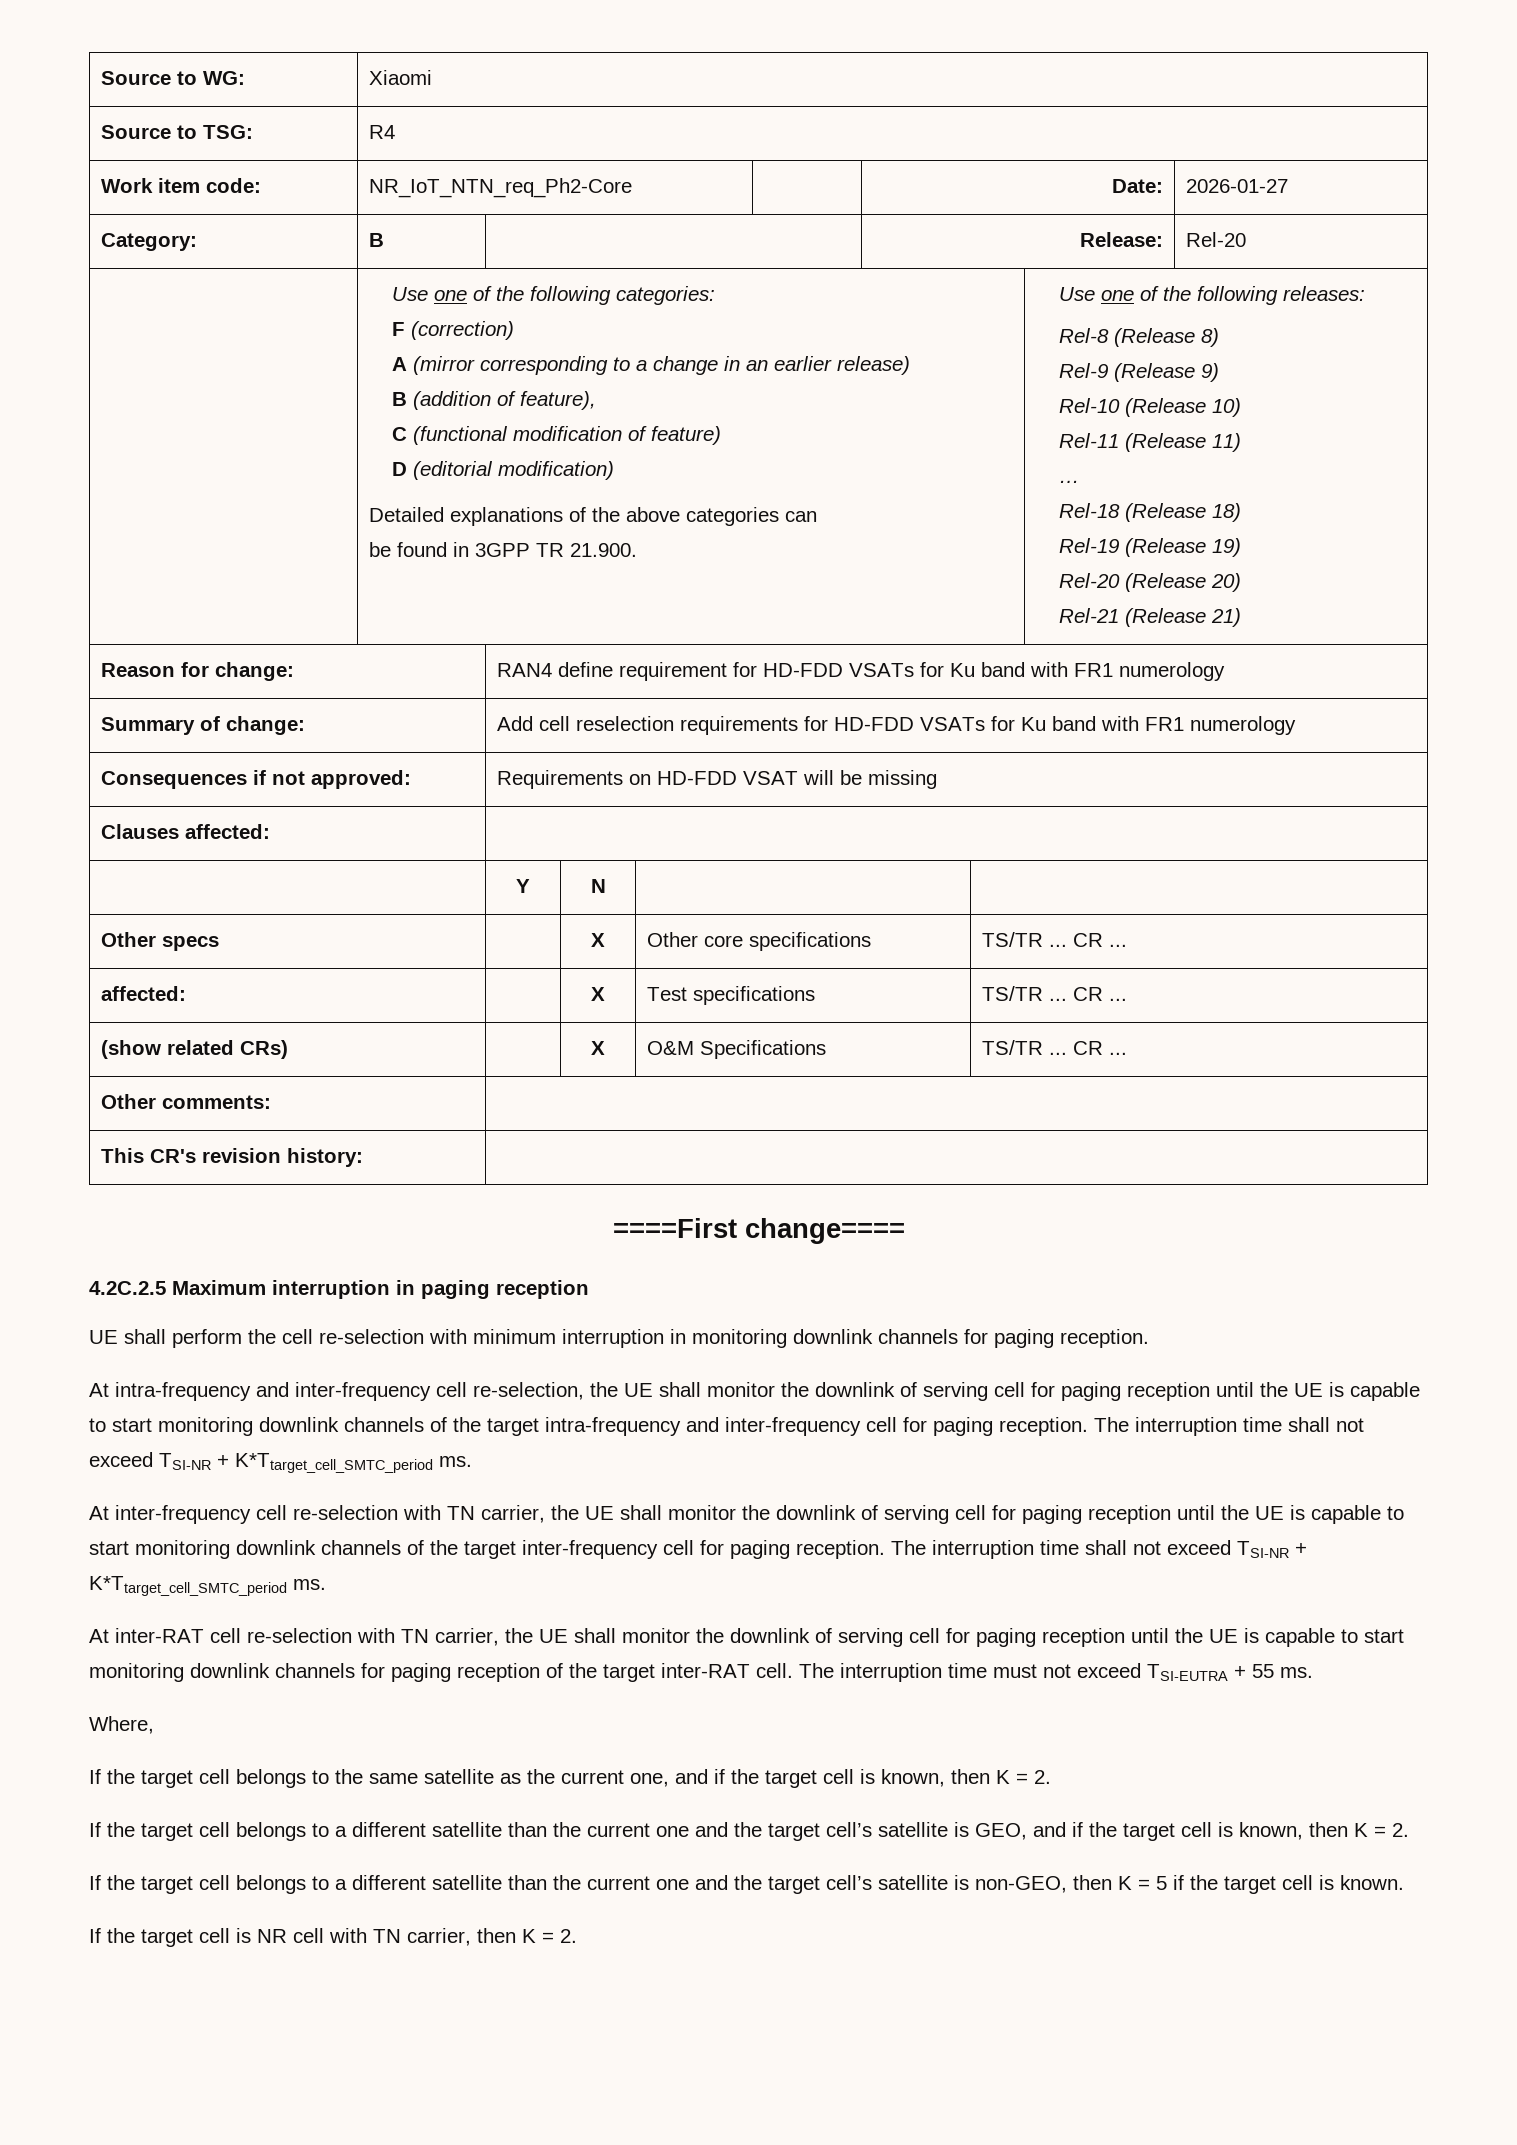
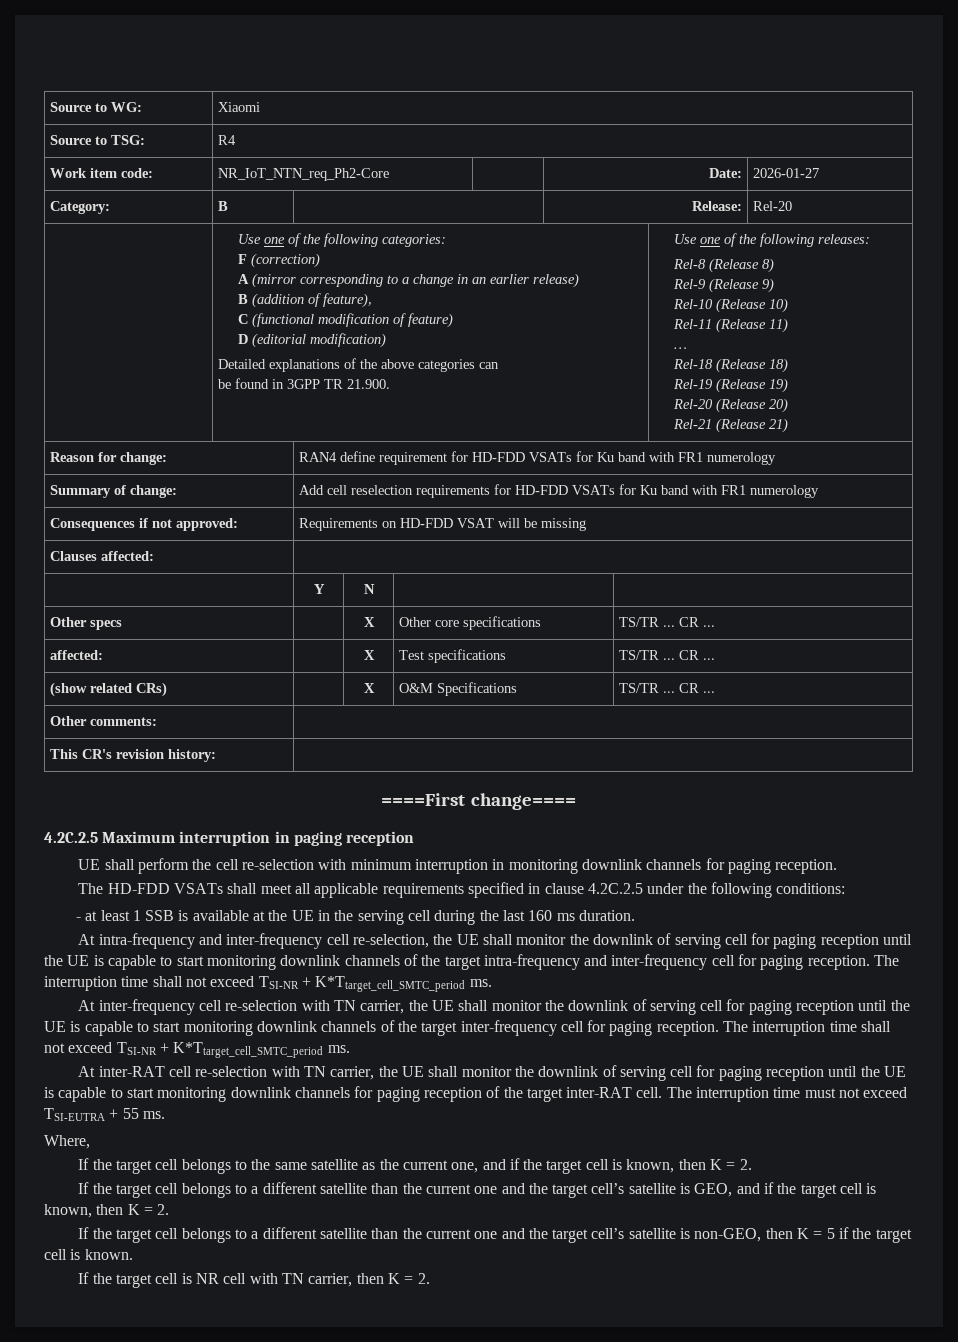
+ The HD-FDD VSATs shall meet all applicable requirements specified in clause 4.2C.2.5 under the following conditions:
+ - at least 1 SSB is available at the UE in the serving cell during the last 160 ms duration.

